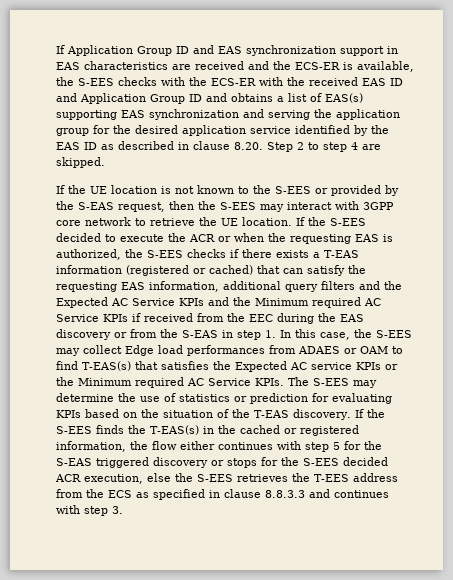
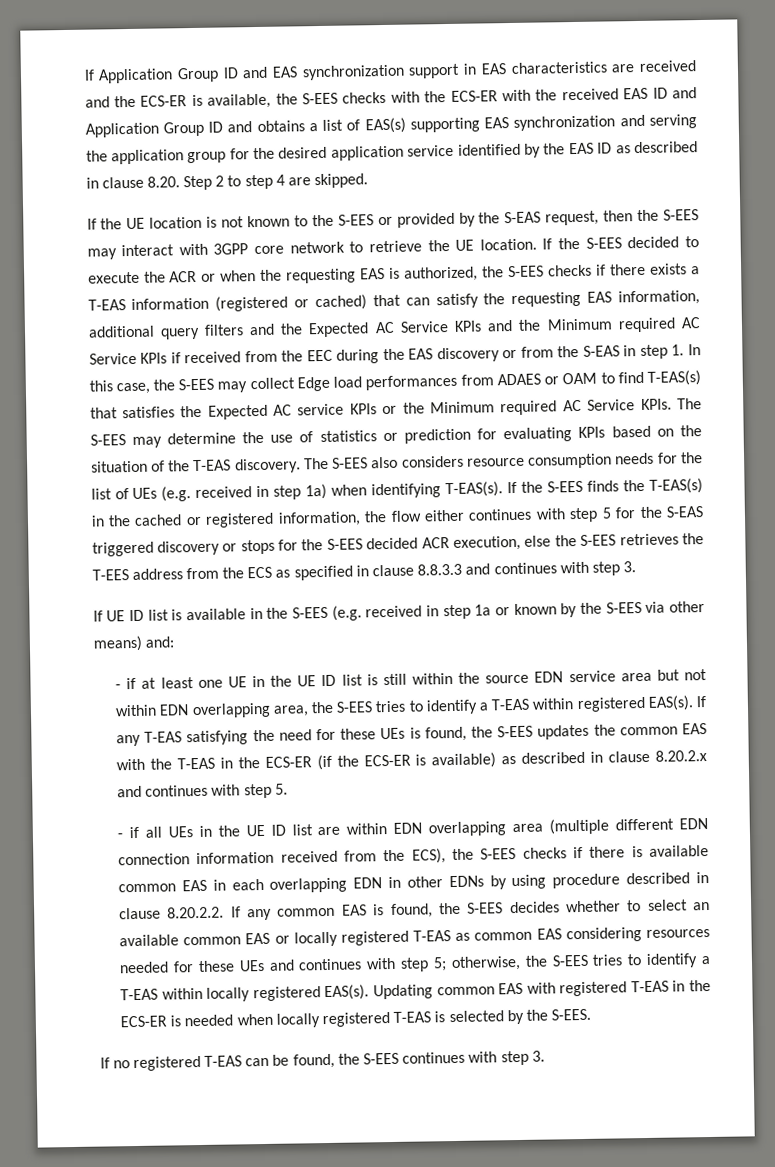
+ The S-EES also considers resource consumption needs for the list of UEs (e.g. received in step 1a) when identifying T-EAS(s).
+ If UE ID list is available in the S-EES (e.g. received in step 1a or known by the S-EES via other means) and:
+ - if at least one UE in the UE ID list is still within the source EDN service area but not within EDN overlapping area, the S-EES tries to identify a T-EAS within registered EAS(s). If any T-EAS satisfying the need for these UEs is found, the S-EES updates the common EAS with the T-EAS in the ECS-ER (if the ECS-ER is available) as described in clause 8.20.2.x and continues with step 5.
+ - if all UEs in the UE ID list are within EDN overlapping area (multiple different EDN connection information received from the ECS), the S-EES checks if there is available common EAS in each overlapping EDN in other EDNs by using procedure described in clause 8.20.2.2. If any common EAS is found, the S-EES decides whether to select an available common EAS or locally registered T-EAS as common EAS considering resources needed for these UEs and continues with step 5; otherwise, the S-EES tries to identify a T-EAS within locally registered EAS(s). Updating common EAS with registered T-EAS in the ECS-ER is needed when locally registered T-EAS is selected by the S-EES.
+ If no registered T-EAS can be found, the S-EES continues with step 3.

